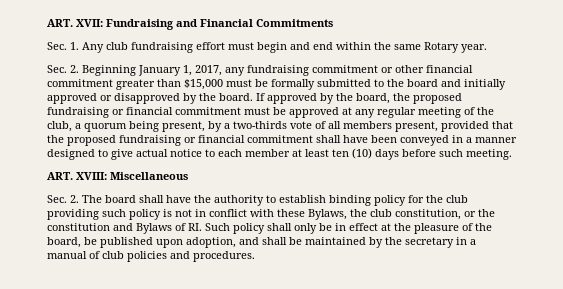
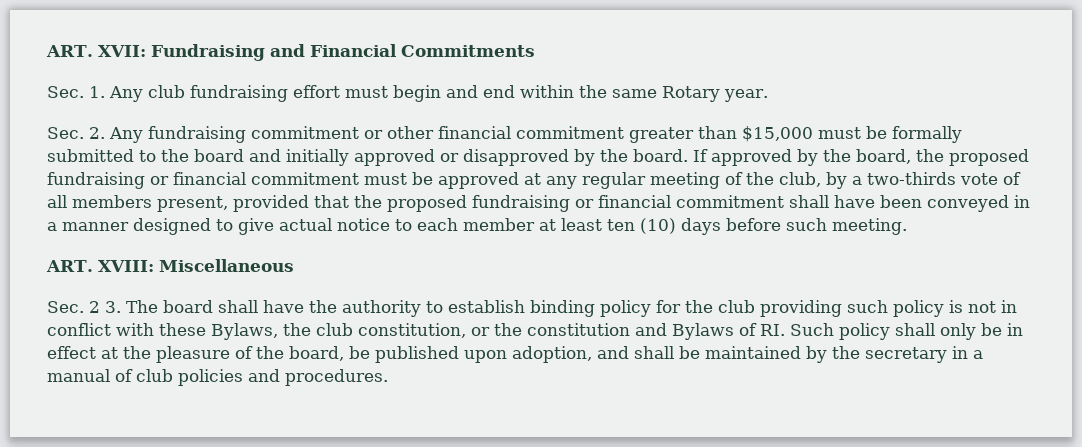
- Sec. 2. Beginning January 1, 2017, any fundraising commitment or other financial commitment greater than $15,000 must be formally submitted to the board and initially approved or disapproved by the board.
+ Sec. 2. Any fundraising commitment or other financial commitment greater than $15,000 must be formally submitted to the board and initially approved or disapproved by the board.
- If approved by the board, the proposed fundraising or financial commitment must be approved at any regular meeting of the club, a quorum being present, by a two-thirds vote of all members present, provided that the proposed fundraising or financial commitment shall have been conveyed in a manner designed to give actual notice to each member at least ten (10) days before such meeting.
+ If approved by the board, the proposed fundraising or financial commitment must be approved at any regular meeting of the club, by a two-thirds vote of all members present, provided that the proposed fundraising or financial commitment shall have been conveyed in a manner designed to give actual notice to each member at least ten (10) days before such meeting.
- Sec. 2. The board shall have the authority to establish binding policy for the club providing such policy is not in conflict with these Bylaws, the club constitution, or the constitution and Bylaws of RI. Such policy shall only be in effect at the pleasure of the board, be published upon adoption, and shall be maintained by the secretary in a manual of club policies and procedures.
+ Sec. 2 3. The board shall have the authority to establish binding policy for the club providing such policy is not in conflict with these Bylaws, the club constitution, or the constitution and Bylaws of RI. Such policy shall only be in effect at the pleasure of the board, be published upon adoption, and shall be maintained by the secretary in a manual of club policies and procedures.

